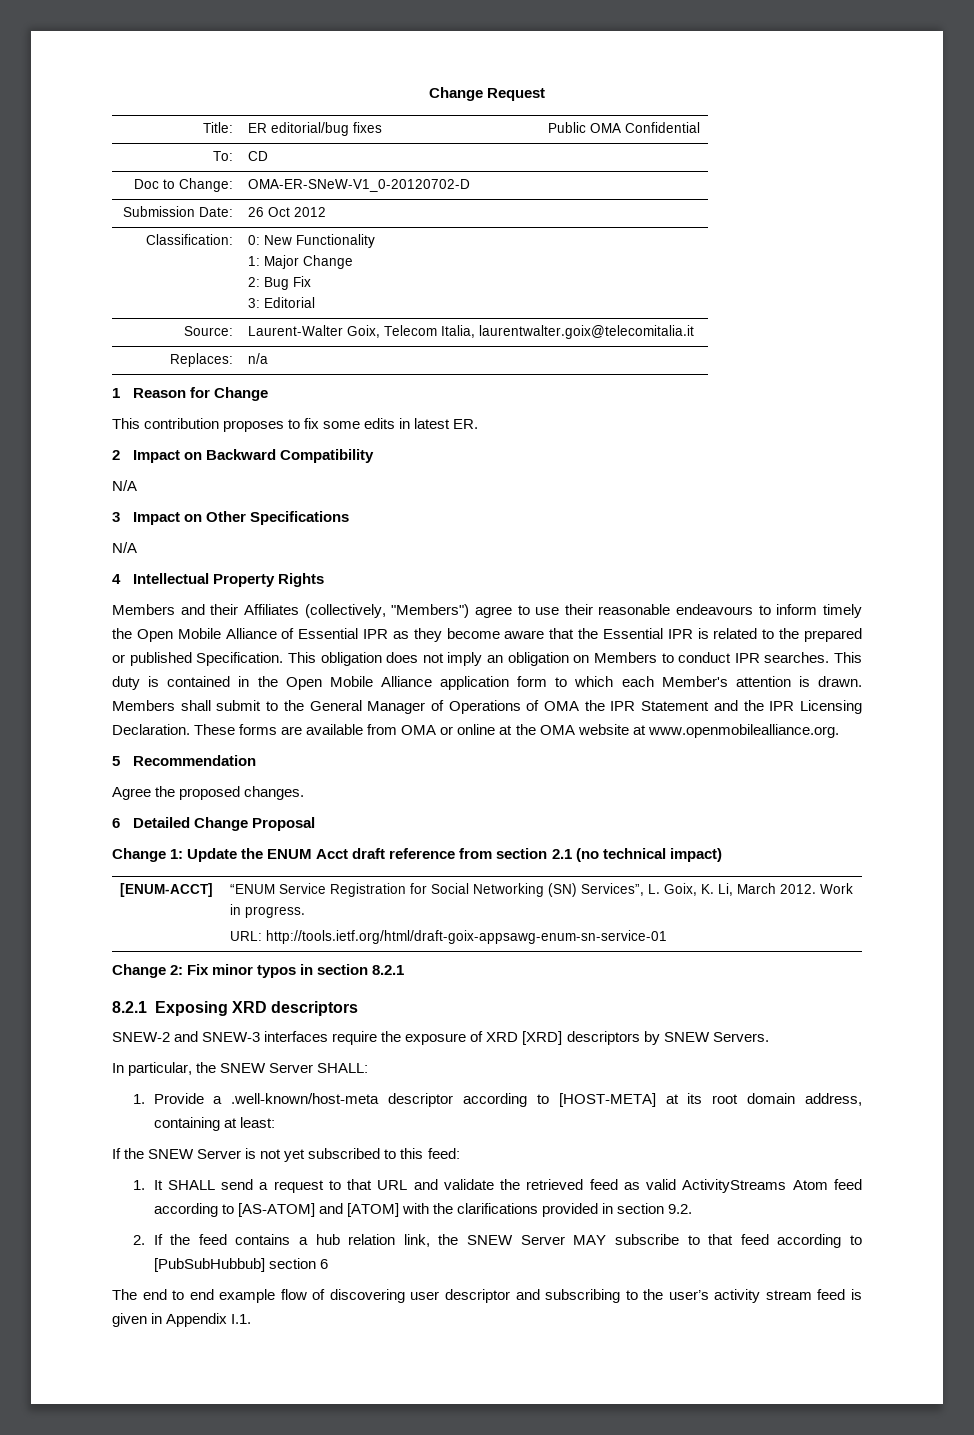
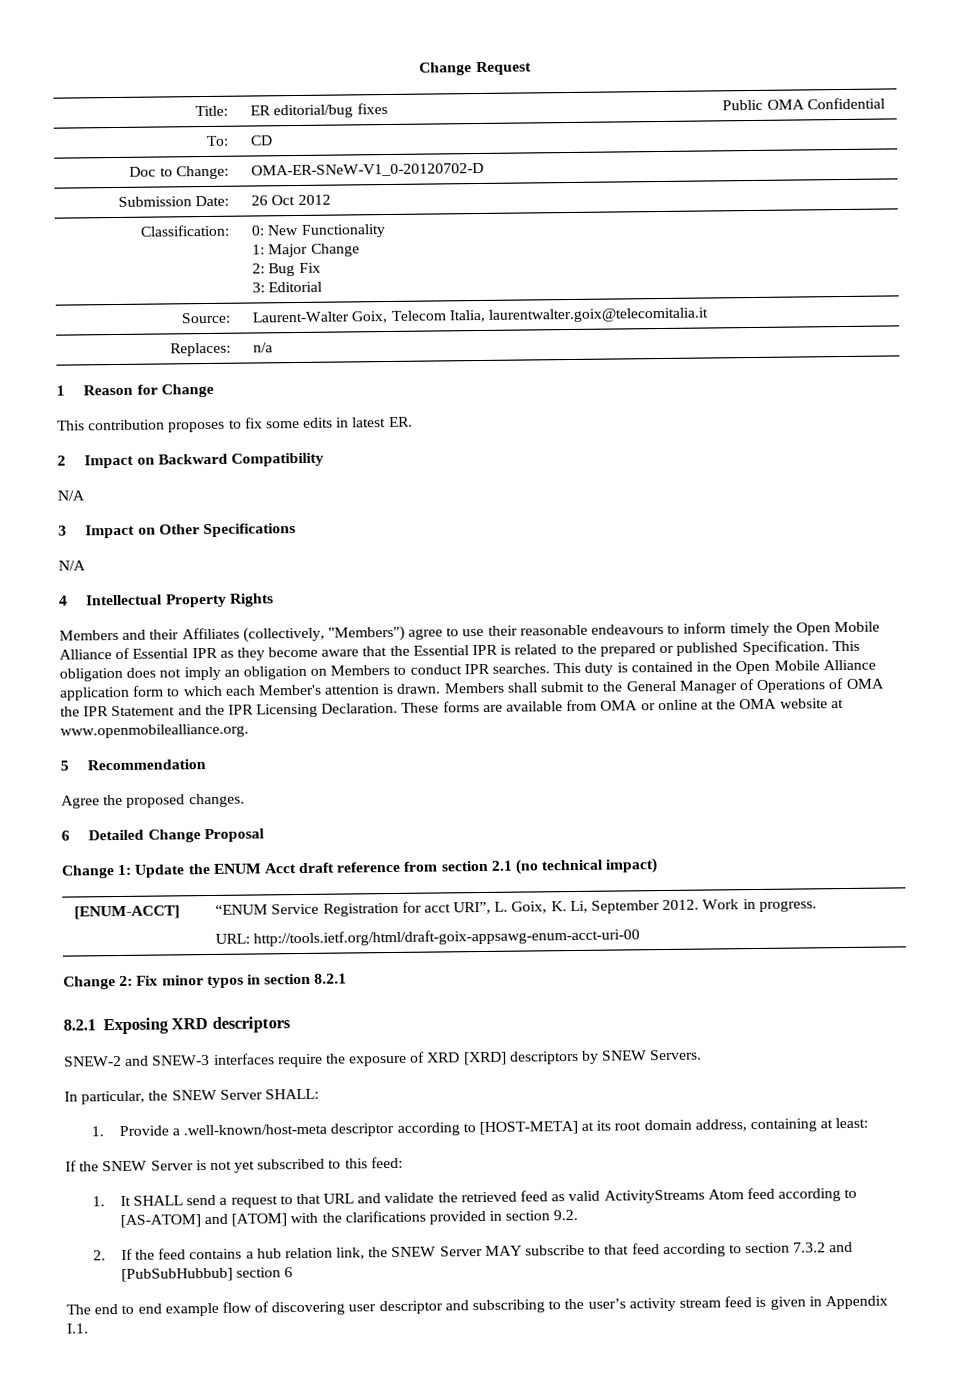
- [ENUM-ACCT] | “ENUM Service Registration for Social Networking (SN) Services”, L. Goix, K. Li, March 2012. Work in progress.
- URL: http://tools.ietf.org/html/draft-goix-appsawg-enum-sn-service-01
+ [ENUM-ACCT] | “ENUM Service Registration for acct URI”, L. Goix, K. Li, September 2012. Work in progress.
+ URL: http://tools.ietf.org/html/draft-goix-appsawg-enum-acct-uri-00
- 2. If the feed contains a hub relation link, the SNEW Server MAY subscribe to that feed according to [PubSubHubbub] section 6
+ 2. If the feed contains a hub relation link, the SNEW Server MAY subscribe to that feed according to section 7.3.2 and [PubSubHubbub] section 6

